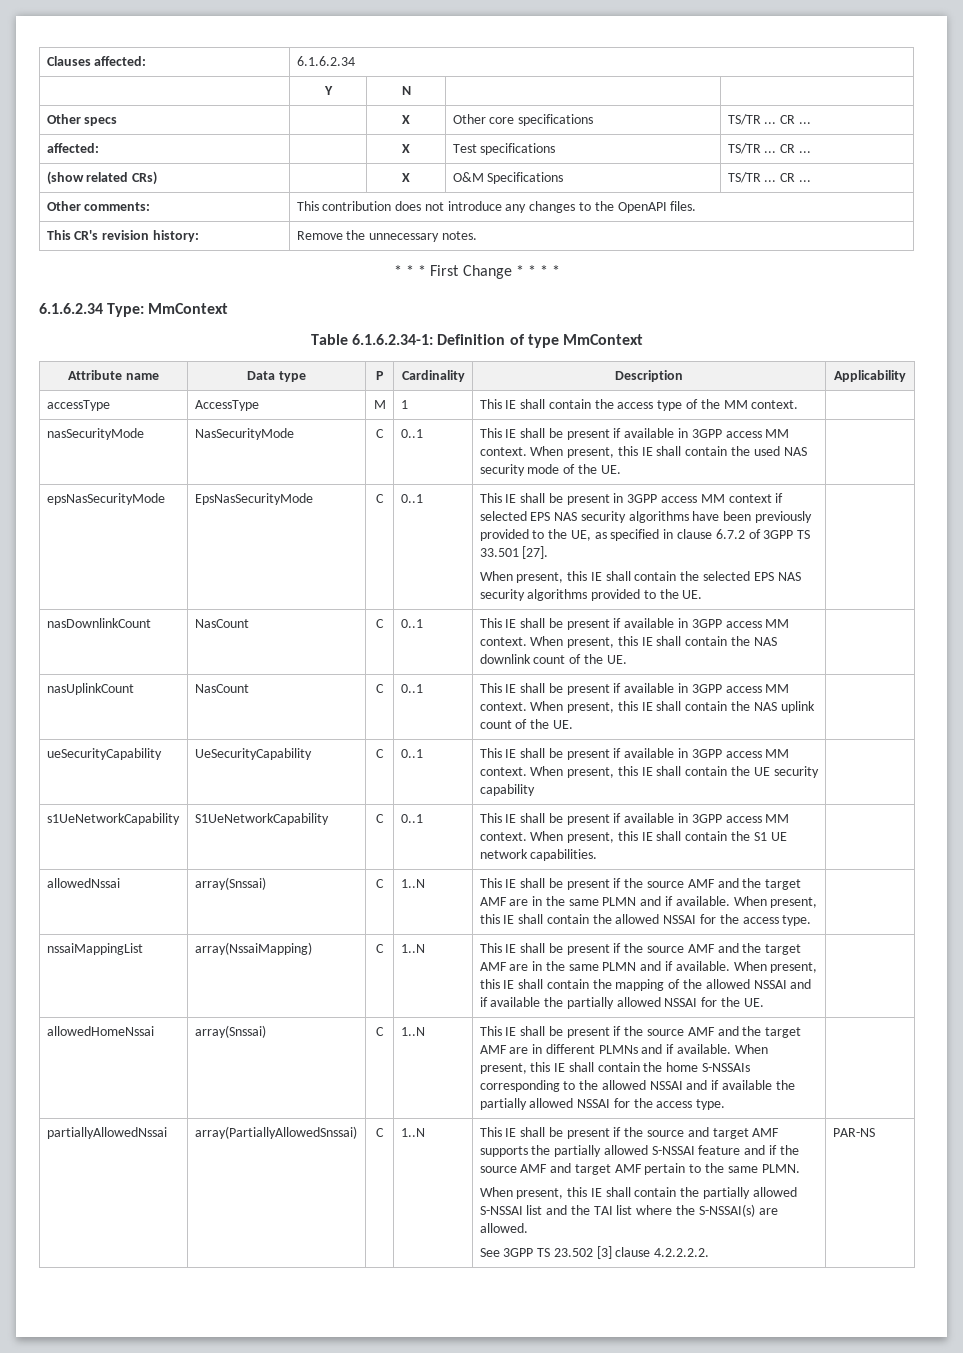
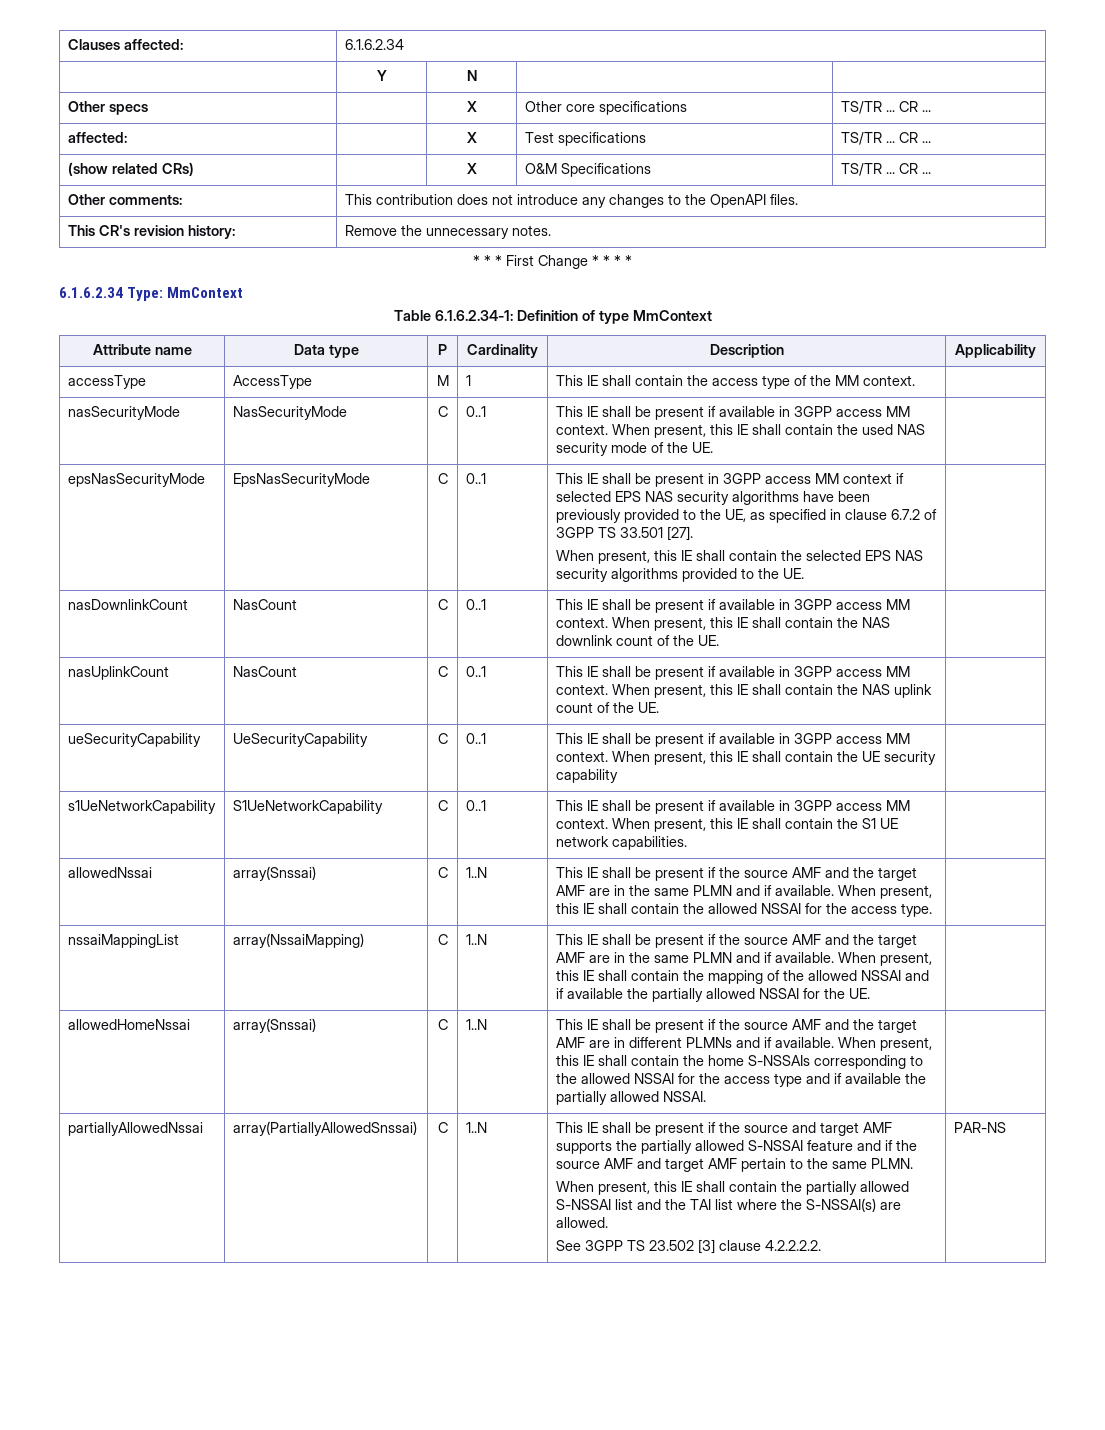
- When present, this IE shall contain the home S-NSSAIs corresponding to the allowed NSSAI and if available the partially allowed NSSAI for the access type.
+ When present, this IE shall contain the home S-NSSAIs corresponding to the allowed NSSAI for the access type and if available the partially allowed NSSAI.

